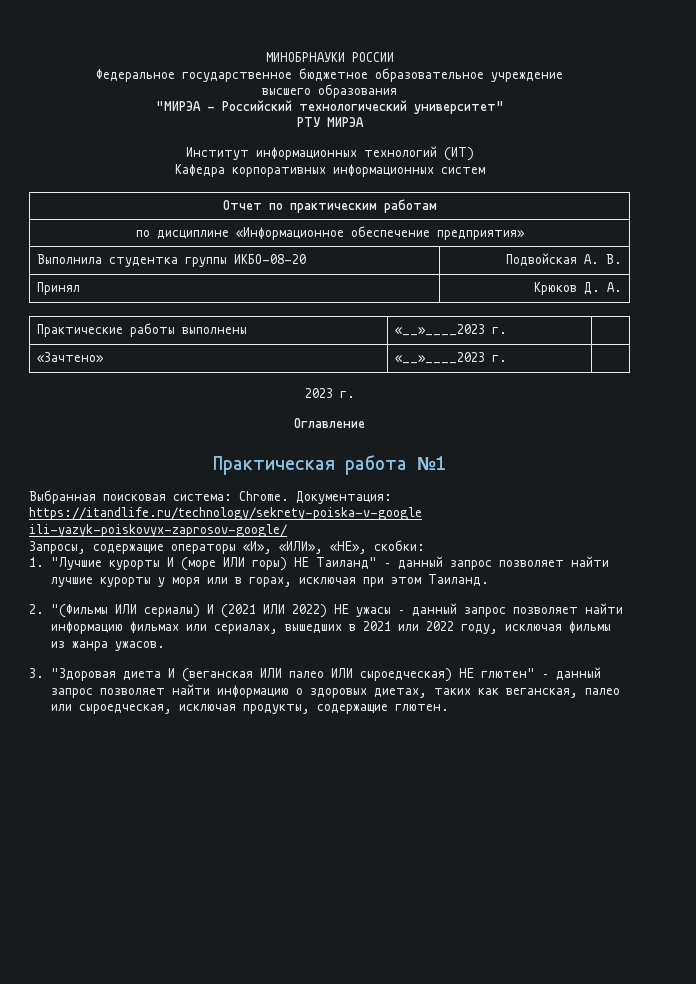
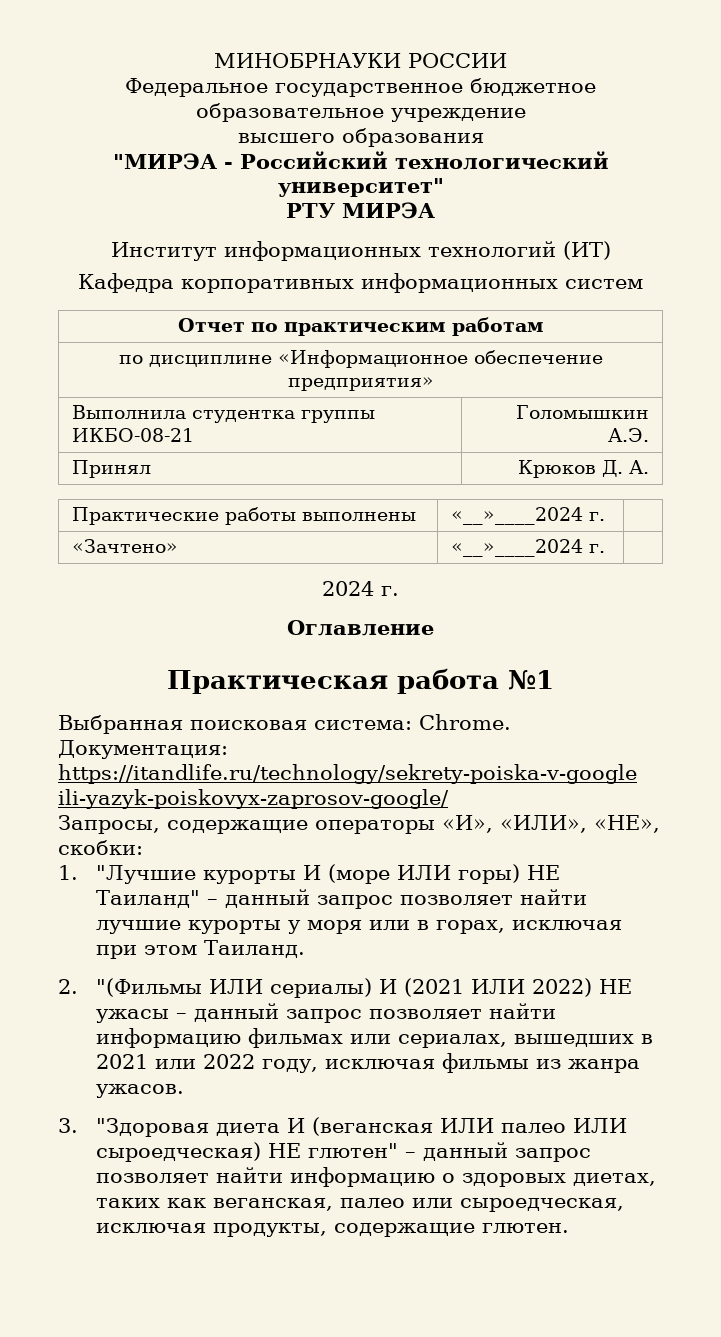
- Выполнила студентка группы ИКБО-08-20 | Подвойская А. В.
+ Выполнила студентка группы ИКБО-08-21 | Голомышкин А.Э.
- Практические работы выполнены | «__»____2023 г. |
+ Практические работы выполнены | «__»____2024 г. |
- «Зачтено» | «__»____2023 г. |
- 2023 г.
+ «Зачтено» | «__»____2024 г. |
+ 2024 г.

